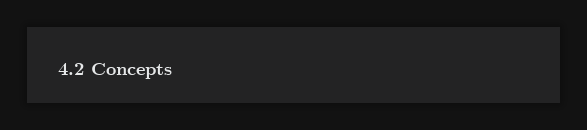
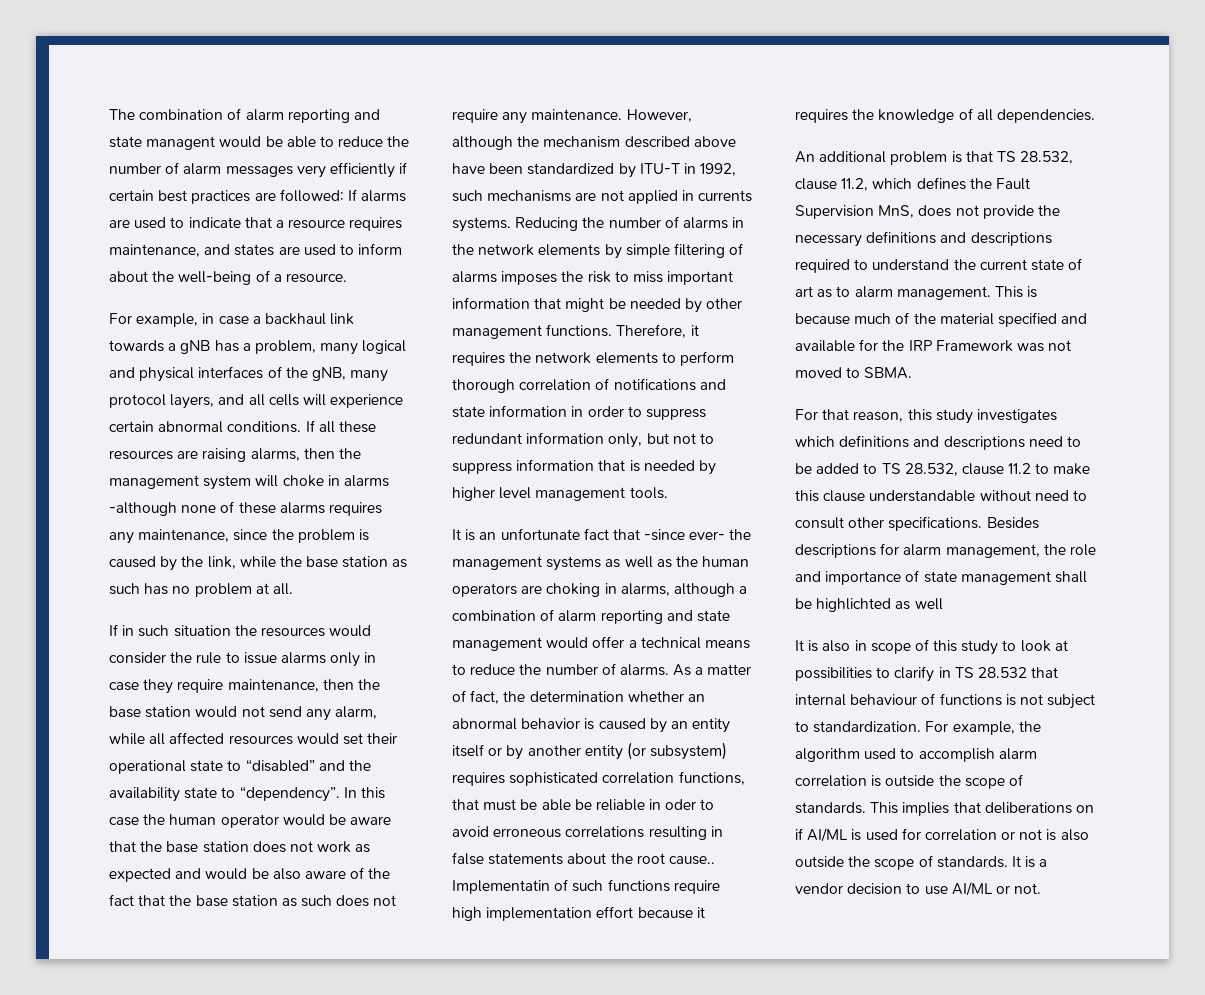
- 4.2 Concepts
+ The combination of alarm reporting and state managent would be able to reduce the number of alarm messages very efficiently if certain best practices are followed: If alarms are used to indicate that a resource requires maintenance, and states are used to inform about the well-being of a resource.
+ For example, in case a backhaul link towards a gNB has a problem, many logical and physical interfaces of the gNB, many protocol layers, and all cells will experience certain abnormal conditions. If all these resources are raising alarms, then the management system will choke in alarms -although none of these alarms requires any maintenance, since the problem is caused by the link, while the base station as such has no problem at all.
+ If in such situation the resources would consider the rule to issue alarms only in case they require maintenance, then the base station would not send any alarm, while all affected resources would set their operational state to “disabled” and the availability state to “dependency”. In this case the human operator would be aware that the base station does not work as expected and would be also aware of the fact that the base station as such does not require any maintenance. However, although the mechanism described above have been standardized by ITU-T in 1992, such mechanisms are not applied in currents systems. Reducing the number of alarms in the network elements by simple filtering of alarms imposes the risk to miss important information that might be needed by other management functions. Therefore, it requires the network elements to perform thorough correlation of notifications and state information in order to suppress redundant information only, but not to suppress information that is needed by higher level management tools.
+ It is an unfortunate fact that -since ever- the management systems as well as the human operators are choking in alarms, although a combination of alarm reporting and state management would offer a technical means to reduce the number of alarms. As a matter of fact, the determination whether an abnormal behavior is caused by an entity itself or by another entity (or subsystem) requires sophisticated correlation functions, that must be able be reliable in oder to avoid erroneous correlations resulting in false statements about the root cause.. Implementatin of such functions require high implementation effort because it requires the knowledge of all dependencies.
+ An additional problem is that TS 28.532, clause 11.2, which defines the Fault Supervision MnS, does not provide the necessary definitions and descriptions required to understand the current state of art as to alarm management. This is because much of the material specified and available for the IRP Framework was not moved to SBMA.
+ For that reason, this study investigates which definitions and descriptions need to be added to TS 28.532, clause 11.2 to make this clause understandable without need to consult other specifications. Besides descriptions for alarm management, the role and importance of state management shall be highlichted as well
+ It is also in scope of this study to look at possibilities to clarify in TS 28.532 that internal behaviour of functions is not subject to standardization. For example, the algorithm used to accomplish alarm correlation is outside the scope of standards. This implies that deliberations on if AI/ML is used for correlation or not is also outside the scope of standards. It is a vendor decision to use AI/ML or not.

